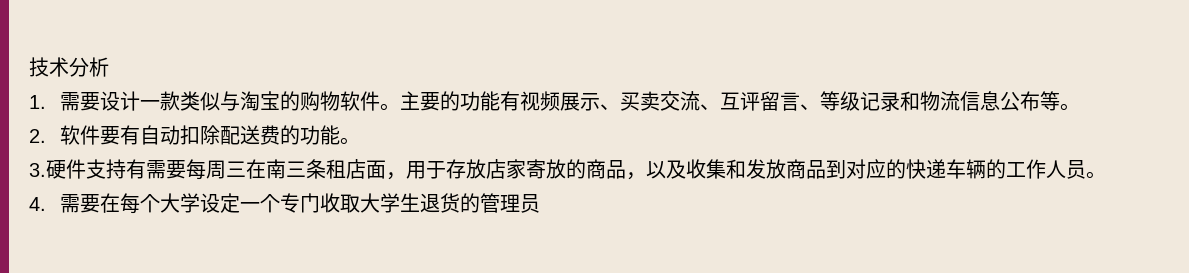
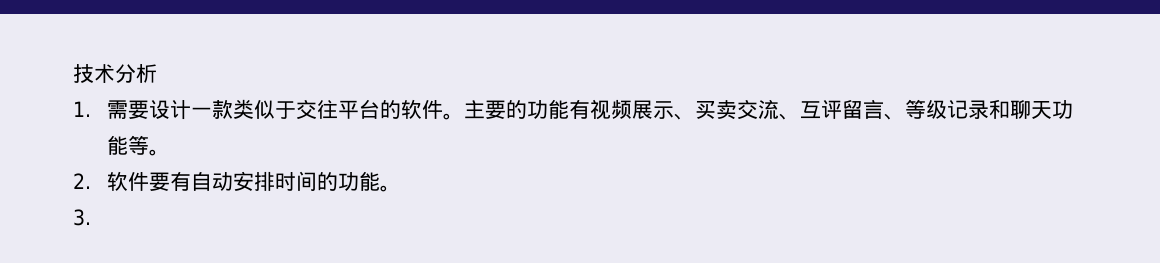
- 1.需要设计一款类似与淘宝的购物软件。
+ 1.需要设计一款类似于交往平台的软件。
- 主要的功能有视频展示、买卖交流、互评留言、等级记录和物流信息公布等。
+ 主要的功能有视频展示、买卖交流、互评留言、等级记录和聊天功能等。
- 2.软件要有自动扣除配送费的功能。
+ 2.软件要有自动安排时间的功能。
- 3.硬件支持有需要每周三在南三条租店面，用于存放店家寄放的商品，以及收集和发放商品到对应的快递车辆的工作人员。
- 4.需要在每个大学设定一个专门收取大学生退货的管理员
+ 3.

